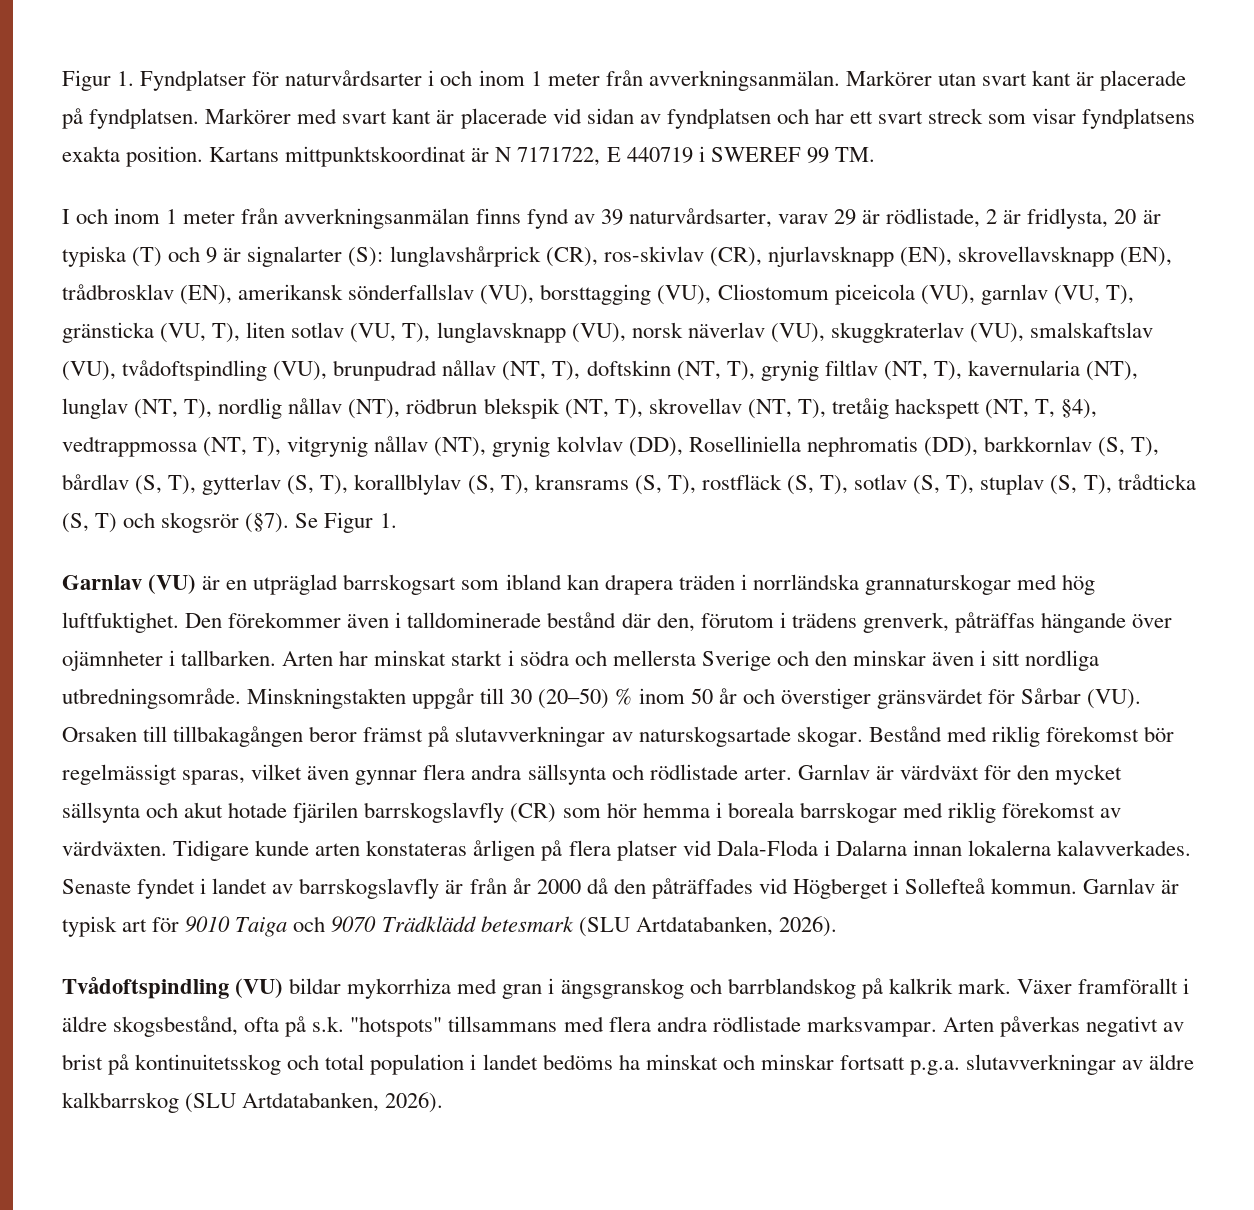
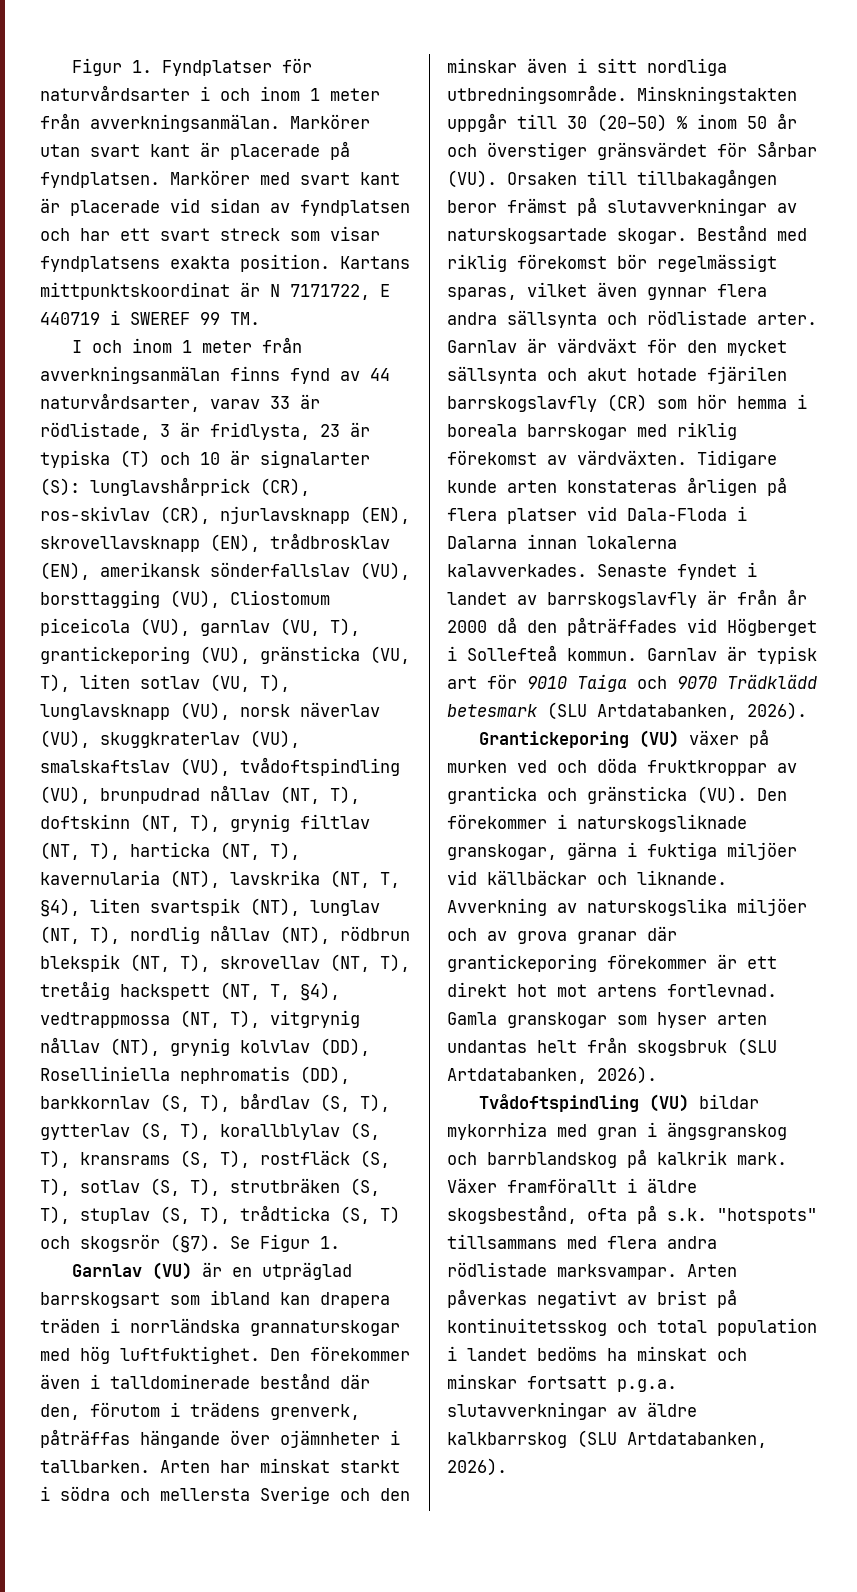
- I och inom 1 meter från avverkningsanmälan finns fynd av 39 naturvårdsarter, varav 29 är rödlistade, 2 är fridlysta, 20 är typiska (T) och 9 är signalarter (S):
+ I och inom 1 meter från avverkningsanmälan finns fynd av 44 naturvårdsarter, varav 33 är rödlistade, 3 är fridlysta, 23 är typiska (T) och 10 är signalarter (S):
- lunglavshårprick (CR), ros-skivlav (CR), njurlavsknapp (EN), skrovellavsknapp (EN), trådbrosklav (EN), amerikansk sönderfallslav (VU), borsttagging (VU), Cliostomum piceicola (VU), garnlav (VU, T), gränsticka (VU, T), liten sotlav (VU, T), lunglavsknapp (VU), norsk näverlav (VU), skuggkraterlav (VU), smalskaftslav (VU), tvådoftspindling (VU), brunpudrad nållav (NT, T), doftskinn (NT, T), grynig filtlav (NT, T), kavernularia (NT), lunglav (NT, T), nordlig nållav (NT), rödbrun blekspik (NT, T), skrovellav (NT, T), tretåig hackspett (NT, T, §4), vedtrappmossa (NT, T), vitgrynig nållav (NT), grynig kolvlav (DD), Roselliniella nephromatis (DD), barkkornlav (S, T), bårdlav (S, T), gytterlav (S, T), korallblylav (S, T), kransrams (S, T), rostfläck (S, T), sotlav (S, T), stuplav (S, T), trådticka (S, T) och skogsrör (§7).
+ lunglavshårprick (CR), ros-skivlav (CR), njurlavsknapp (EN), skrovellavsknapp (EN), trådbrosklav (EN), amerikansk sönderfallslav (VU), borsttagging (VU), Cliostomum piceicola (VU), garnlav (VU, T), grantickeporing (VU), gränsticka (VU, T), liten sotlav (VU, T), lunglavsknapp (VU), norsk näverlav (VU), skuggkraterlav (VU), smalskaftslav (VU), tvådoftspindling (VU), brunpudrad nållav (NT, T), doftskinn (NT, T), grynig filtlav (NT, T), harticka (NT, T), kavernularia (NT), lavskrika (NT, T, §4), liten svartspik (NT), lunglav (NT, T), nordlig nållav (NT), rödbrun blekspik (NT, T), skrovellav (NT, T), tretåig hackspett (NT, T, §4), vedtrappmossa (NT, T), vitgrynig nållav (NT), grynig kolvlav (DD), Roselliniella nephromatis (DD), barkkornlav (S, T), bårdlav (S, T), gytterlav (S, T), korallblylav (S, T), kransrams (S, T), rostfläck (S, T), sotlav (S, T), strutbräken (S, T), stuplav (S, T), trådticka (S, T) och skogsrör (§7).
+ Grantickeporing (VU) växer på murken ved och döda fruktkroppar av granticka och gränsticka (VU). Den förekommer i naturskogsliknade granskogar, gärna i fuktiga miljöer vid källbäckar och liknande. Avverkning av naturskogslika miljöer och av grova granar där grantickeporing förekommer är ett direkt hot mot artens fortlevnad. Gamla granskogar som hyser arten undantas helt från skogsbruk (SLU Artdatabanken, 2026).

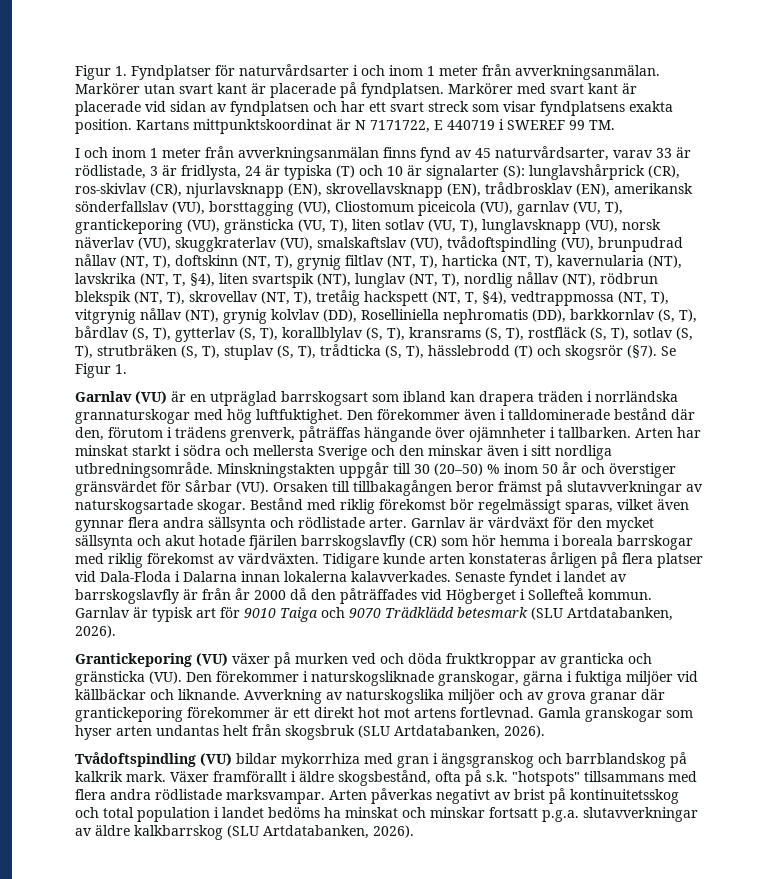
- I och inom 1 meter från avverkningsanmälan finns fynd av 44 naturvårdsarter, varav 33 är rödlistade, 3 är fridlysta, 23 är typiska (T) och 10 är signalarter (S):
+ I och inom 1 meter från avverkningsanmälan finns fynd av 45 naturvårdsarter, varav 33 är rödlistade, 3 är fridlysta, 24 är typiska (T) och 10 är signalarter (S):
- lunglavshårprick (CR), ros-skivlav (CR), njurlavsknapp (EN), skrovellavsknapp (EN), trådbrosklav (EN), amerikansk sönderfallslav (VU), borsttagging (VU), Cliostomum piceicola (VU), garnlav (VU, T), grantickeporing (VU), gränsticka (VU, T), liten sotlav (VU, T), lunglavsknapp (VU), norsk näverlav (VU), skuggkraterlav (VU), smalskaftslav (VU), tvådoftspindling (VU), brunpudrad nållav (NT, T), doftskinn (NT, T), grynig filtlav (NT, T), harticka (NT, T), kavernularia (NT), lavskrika (NT, T, §4), liten svartspik (NT), lunglav (NT, T), nordlig nållav (NT), rödbrun blekspik (NT, T), skrovellav (NT, T), tretåig hackspett (NT, T, §4), vedtrappmossa (NT, T), vitgrynig nållav (NT), grynig kolvlav (DD), Roselliniella nephromatis (DD), barkkornlav (S, T), bårdlav (S, T), gytterlav (S, T), korallblylav (S, T), kransrams (S, T), rostfläck (S, T), sotlav (S, T), strutbräken (S, T), stuplav (S, T), trådticka (S, T) och skogsrör (§7).
+ lunglavshårprick (CR), ros-skivlav (CR), njurlavsknapp (EN), skrovellavsknapp (EN), trådbrosklav (EN), amerikansk sönderfallslav (VU), borsttagging (VU), Cliostomum piceicola (VU), garnlav (VU, T), grantickeporing (VU), gränsticka (VU, T), liten sotlav (VU, T), lunglavsknapp (VU), norsk näverlav (VU), skuggkraterlav (VU), smalskaftslav (VU), tvådoftspindling (VU), brunpudrad nållav (NT, T), doftskinn (NT, T), grynig filtlav (NT, T), harticka (NT, T), kavernularia (NT), lavskrika (NT, T, §4), liten svartspik (NT), lunglav (NT, T), nordlig nållav (NT), rödbrun blekspik (NT, T), skrovellav (NT, T), tretåig hackspett (NT, T, §4), vedtrappmossa (NT, T), vitgrynig nållav (NT), grynig kolvlav (DD), Roselliniella nephromatis (DD), barkkornlav (S, T), bårdlav (S, T), gytterlav (S, T), korallblylav (S, T), kransrams (S, T), rostfläck (S, T), sotlav (S, T), strutbräken (S, T), stuplav (S, T), trådticka (S, T), hässlebrodd (T) och skogsrör (§7).

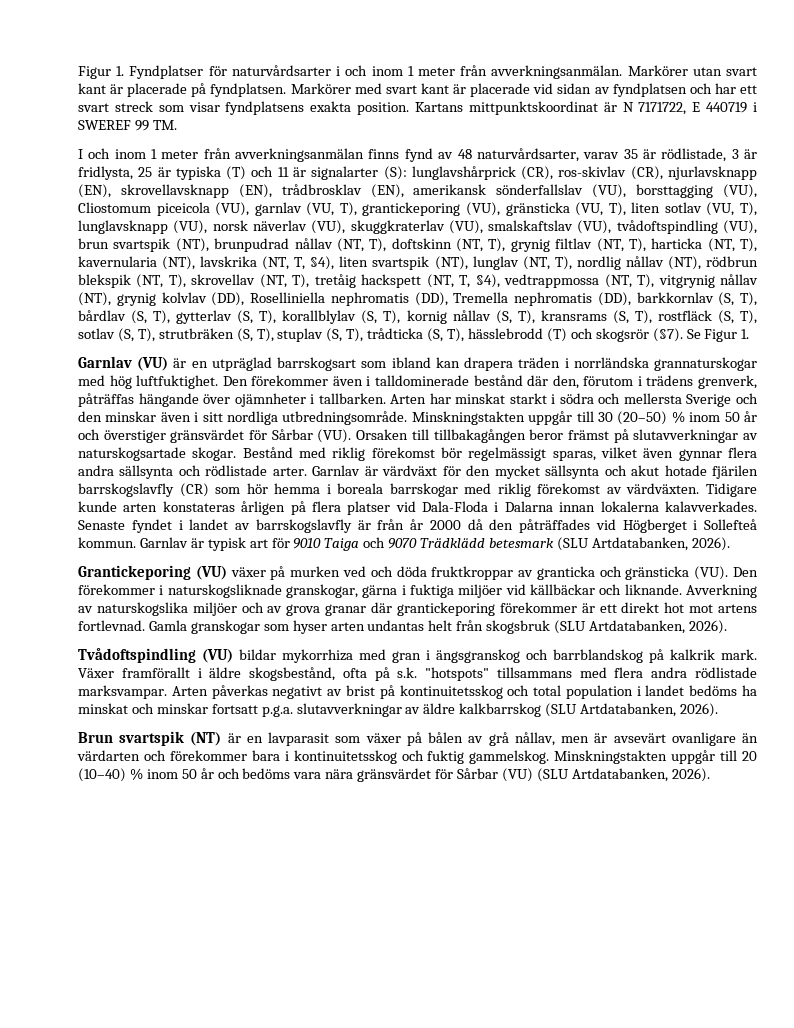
- I och inom 1 meter från avverkningsanmälan finns fynd av 45 naturvårdsarter, varav 33 är rödlistade, 3 är fridlysta, 24 är typiska (T) och 10 är signalarter (S):
+ I och inom 1 meter från avverkningsanmälan finns fynd av 48 naturvårdsarter, varav 35 är rödlistade, 3 är fridlysta, 25 är typiska (T) och 11 är signalarter (S):
- lunglavshårprick (CR), ros-skivlav (CR), njurlavsknapp (EN), skrovellavsknapp (EN), trådbrosklav (EN), amerikansk sönderfallslav (VU), borsttagging (VU), Cliostomum piceicola (VU), garnlav (VU, T), grantickeporing (VU), gränsticka (VU, T), liten sotlav (VU, T), lunglavsknapp (VU), norsk näverlav (VU), skuggkraterlav (VU), smalskaftslav (VU), tvådoftspindling (VU), brunpudrad nållav (NT, T), doftskinn (NT, T), grynig filtlav (NT, T), harticka (NT, T), kavernularia (NT), lavskrika (NT, T, §4), liten svartspik (NT), lunglav (NT, T), nordlig nållav (NT), rödbrun blekspik (NT, T), skrovellav (NT, T), tretåig hackspett (NT, T, §4), vedtrappmossa (NT, T), vitgrynig nållav (NT), grynig kolvlav (DD), Roselliniella nephromatis (DD), barkkornlav (S, T), bårdlav (S, T), gytterlav (S, T), korallblylav (S, T), kransrams (S, T), rostfläck (S, T), sotlav (S, T), strutbräken (S, T), stuplav (S, T), trådticka (S, T), hässlebrodd (T) och skogsrör (§7).
+ lunglavshårprick (CR), ros-skivlav (CR), njurlavsknapp (EN), skrovellavsknapp (EN), trådbrosklav (EN), amerikansk sönderfallslav (VU), borsttagging (VU), Cliostomum piceicola (VU), garnlav (VU, T), grantickeporing (VU), gränsticka (VU, T), liten sotlav (VU, T), lunglavsknapp (VU), norsk näverlav (VU), skuggkraterlav (VU), smalskaftslav (VU), tvådoftspindling (VU), brun svartspik (NT), brunpudrad nållav (NT, T), doftskinn (NT, T), grynig filtlav (NT, T), harticka (NT, T), kavernularia (NT), lavskrika (NT, T, §4), liten svartspik (NT), lunglav (NT, T), nordlig nållav (NT), rödbrun blekspik (NT, T), skrovellav (NT, T), tretåig hackspett (NT, T, §4), vedtrappmossa (NT, T), vitgrynig nållav (NT), grynig kolvlav (DD), Roselliniella nephromatis (DD), Tremella nephromatis (DD), barkkornlav (S, T), bårdlav (S, T), gytterlav (S, T), korallblylav (S, T), kornig nållav (S, T), kransrams (S, T), rostfläck (S, T), sotlav (S, T), strutbräken (S, T), stuplav (S, T), trådticka (S, T), hässlebrodd (T) och skogsrör (§7).
+ Brun svartspik (NT) är en lavparasit som växer på bålen av grå nållav, men är avsevärt ovanligare än värdarten och förekommer bara i kontinuitetsskog och fuktig gammelskog. Minskningstakten uppgår till 20 (10–40) % inom 50 år och bedöms vara nära gränsvärdet för Sårbar (VU) (SLU Artdatabanken, 2026).

